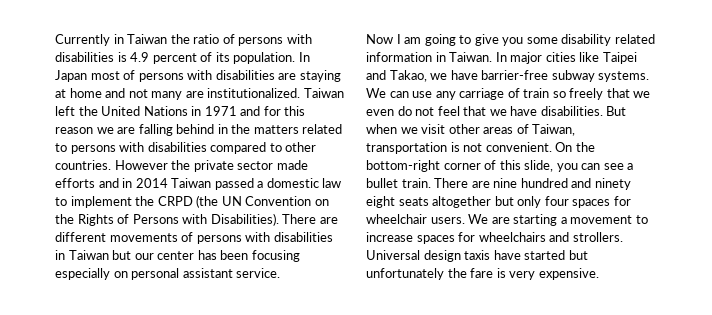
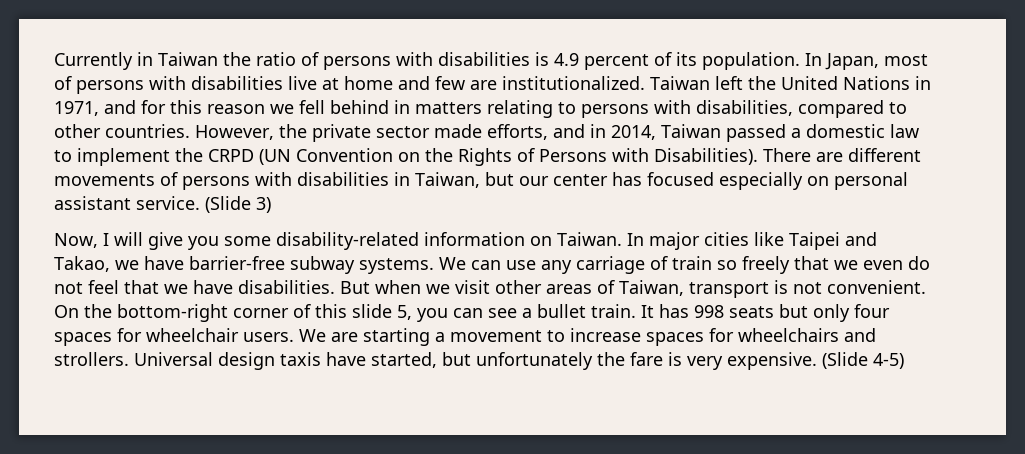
- In Japan most of persons with disabilities are staying at home and not many are institutionalized.
+ In Japan, most of persons with disabilities live at home and few are institutionalized.
- Taiwan left the United Nations in 1971 and for this reason we are falling behind in the matters related to persons with disabilities compared to other countries.
+ Taiwan left the United Nations in 1971, and for this reason we fell behind in matters relating to persons with disabilities, compared to other countries.
- However the private sector made efforts and in 2014 Taiwan passed a domestic law to implement the CRPD (the UN Convention on the Rights of Persons with Disabilities).
+ However, the private sector made efforts, and in 2014, Taiwan passed a domestic law to implement the CRPD (UN Convention on the Rights of Persons with Disabilities).
- There are different movements of persons with disabilities in Taiwan but our center has been focusing especially on personal assistant service.
- Now I am going to give you some disability related information in Taiwan.
+ There are different movements of persons with disabilities in Taiwan, but our center has focused especially on personal assistant service. (Slide 3)
+ Now, I will give you some disability-related information on Taiwan.
- But when we visit other areas of Taiwan, transportation is not convenient.
+ But when we visit other areas of Taiwan, transport is not convenient.
- On the bottom-right corner of this slide, you can see a bullet train.
+ On the bottom-right corner of this slide 5, you can see a bullet train.
- There are nine hundred and ninety eight seats altogether but only four spaces for wheelchair users.
+ It has 998 seats but only four spaces for wheelchair users.
- Universal design taxis have started but unfortunately the fare is very expensive.
+ Universal design taxis have started, but unfortunately the fare is very expensive.
+ (Slide 4-5)

